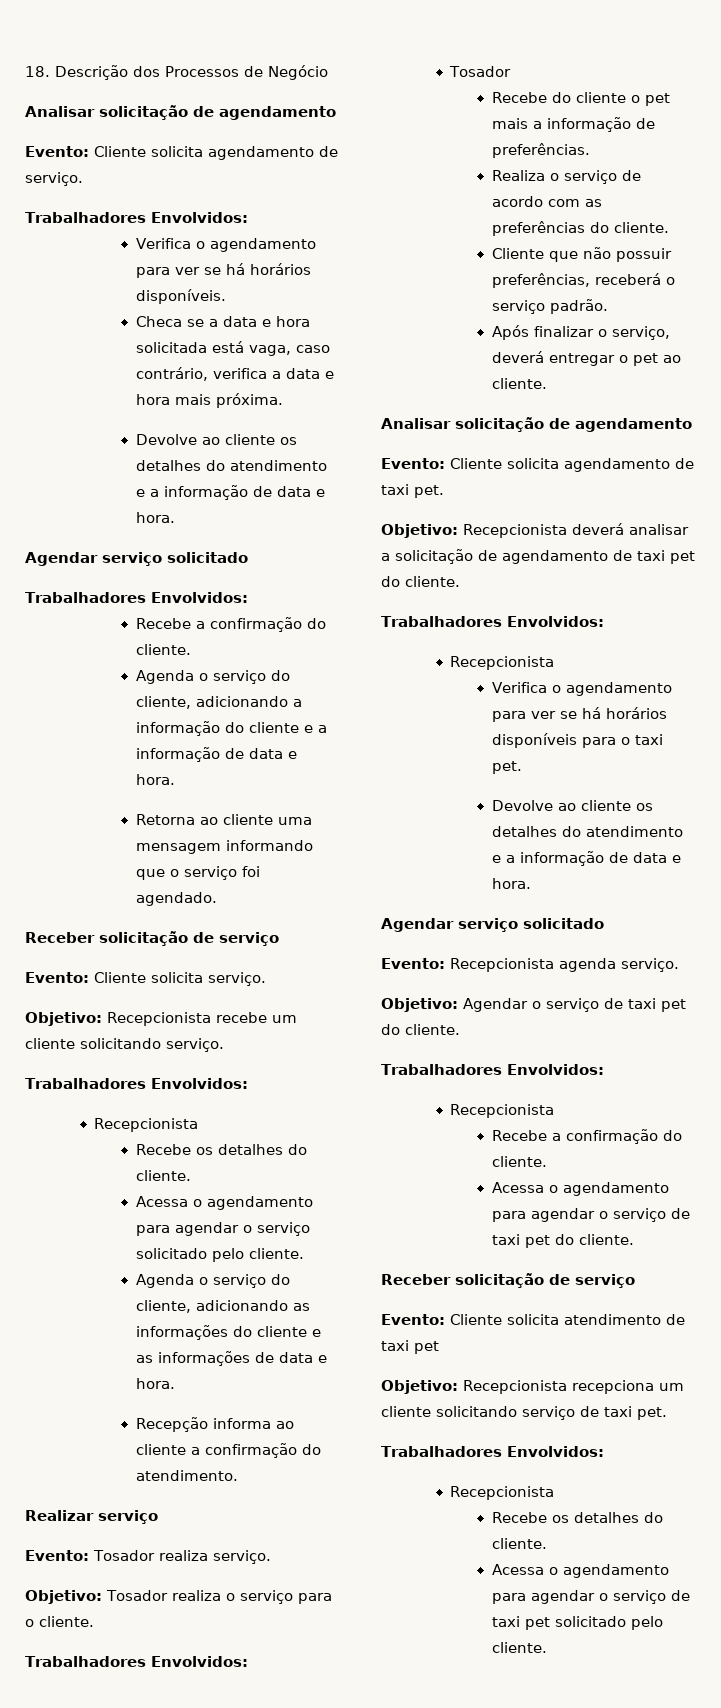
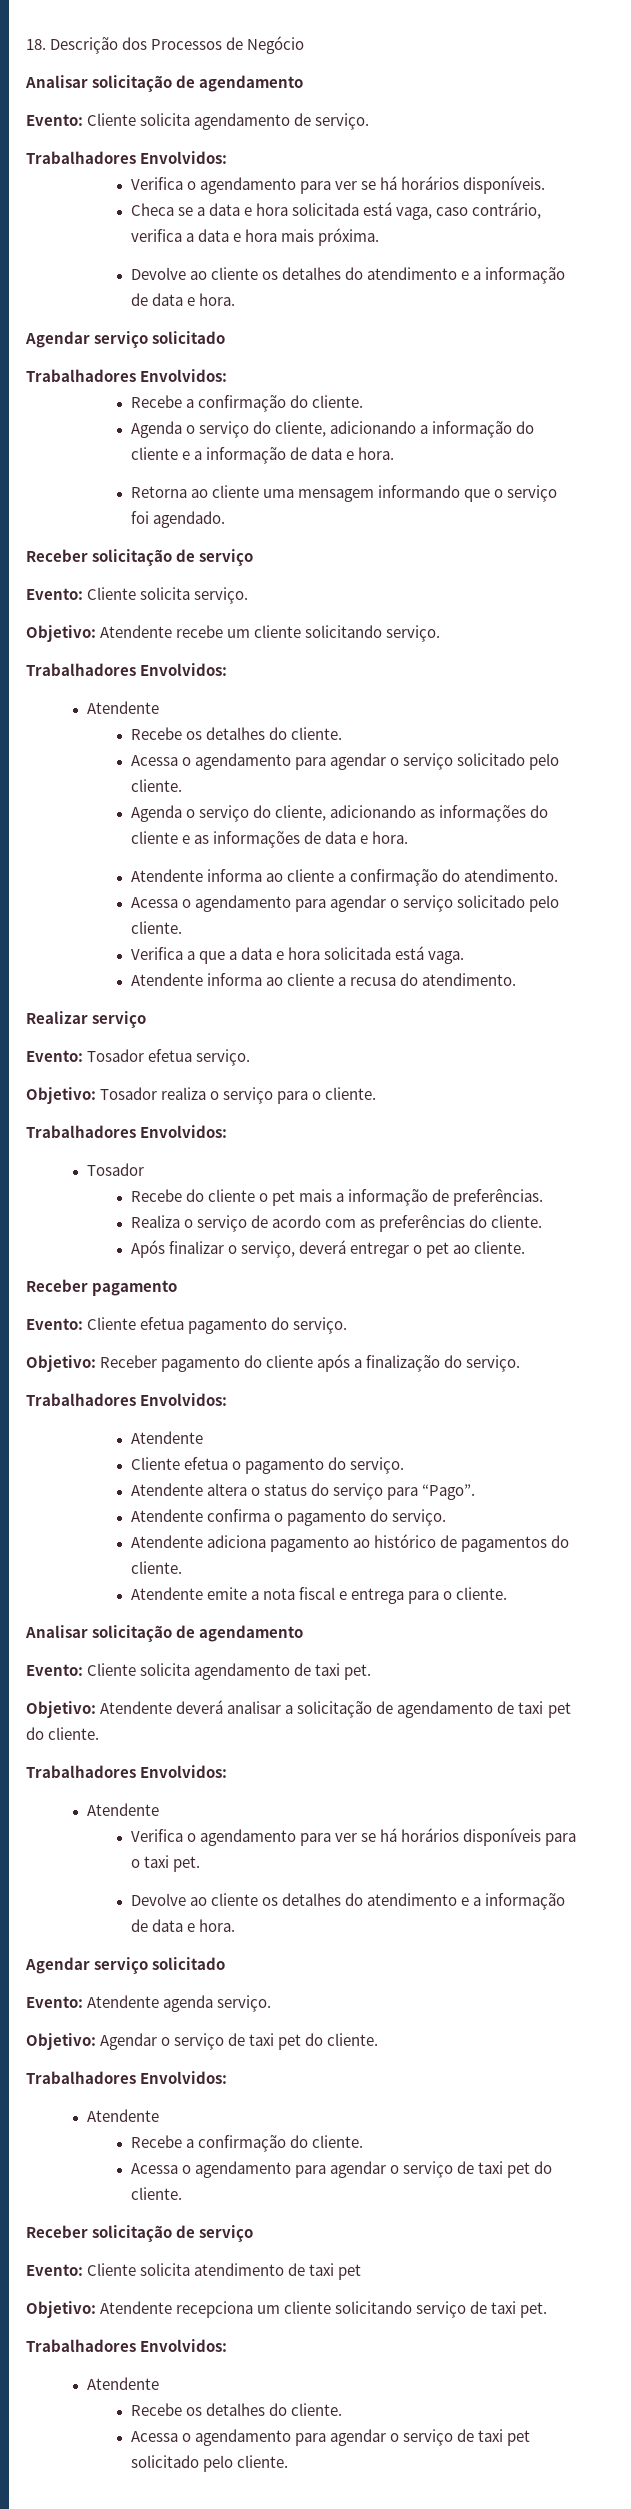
- Objetivo: Recepcionista recebe um cliente solicitando serviço.
+ Objetivo: Atendente recebe um cliente solicitando serviço.
  Trabalhadores Envolvidos:
- Recepcionista
+ Atendente
- Recepção informa ao cliente a confirmação do atendimento.
+ Atendente informa ao cliente a confirmação do atendimento.
+ Acessa o agendamento para agendar o serviço solicitado pelo cliente.
+ Verifica a que a data e hora solicitada está vaga.
+ Atendente informa ao cliente a recusa do atendimento.
- Evento: Tosador realiza serviço.
+ Evento: Tosador efetua serviço.
- Cliente que não possuir preferências, receberá o serviço padrão.
  Após finalizar o serviço, deverá entregar o pet ao cliente.
+ Receber pagamento
+ Evento: Cliente efetua pagamento do serviço.
+ Objetivo: Receber pagamento do cliente após a finalização do serviço.
+ Trabalhadores Envolvidos:
+ Atendente
+ Cliente efetua o pagamento do serviço.
+ Atendente altera o status do serviço para “Pago”.
+ Atendente confirma o pagamento do serviço.
+ Atendente adiciona pagamento ao histórico de pagamentos do cliente.
+ Atendente emite a nota fiscal e entrega para o cliente.
- Objetivo: Recepcionista deverá analisar a solicitação de agendamento de taxi pet do cliente.
+ Objetivo: Atendente deverá analisar a solicitação de agendamento de taxi pet do cliente.
  Trabalhadores Envolvidos:
- Recepcionista
+ Atendente
- Evento: Recepcionista agenda serviço.
+ Evento: Atendente agenda serviço.
  Objetivo: Agendar o serviço de taxi pet do cliente.
  Trabalhadores Envolvidos:
- Recepcionista
+ Atendente
- Objetivo: Recepcionista recepciona um cliente solicitando serviço de taxi pet.
+ Objetivo: Atendente recepciona um cliente solicitando serviço de taxi pet.
  Trabalhadores Envolvidos:
- Recepcionista
+ Atendente

